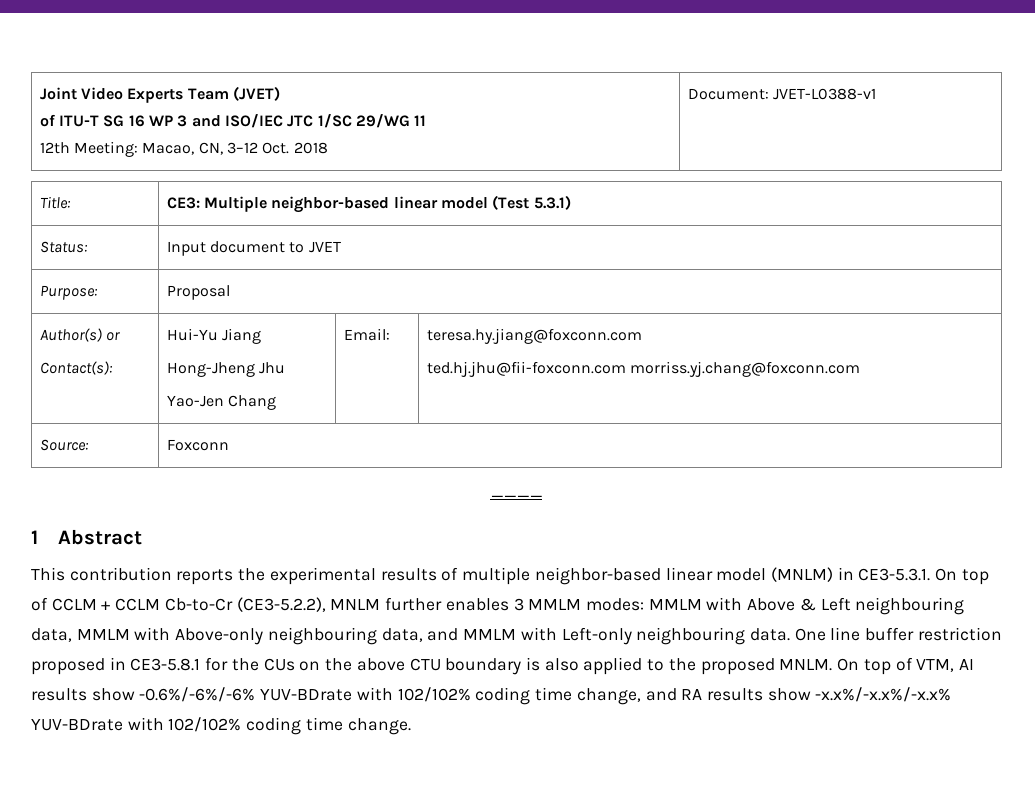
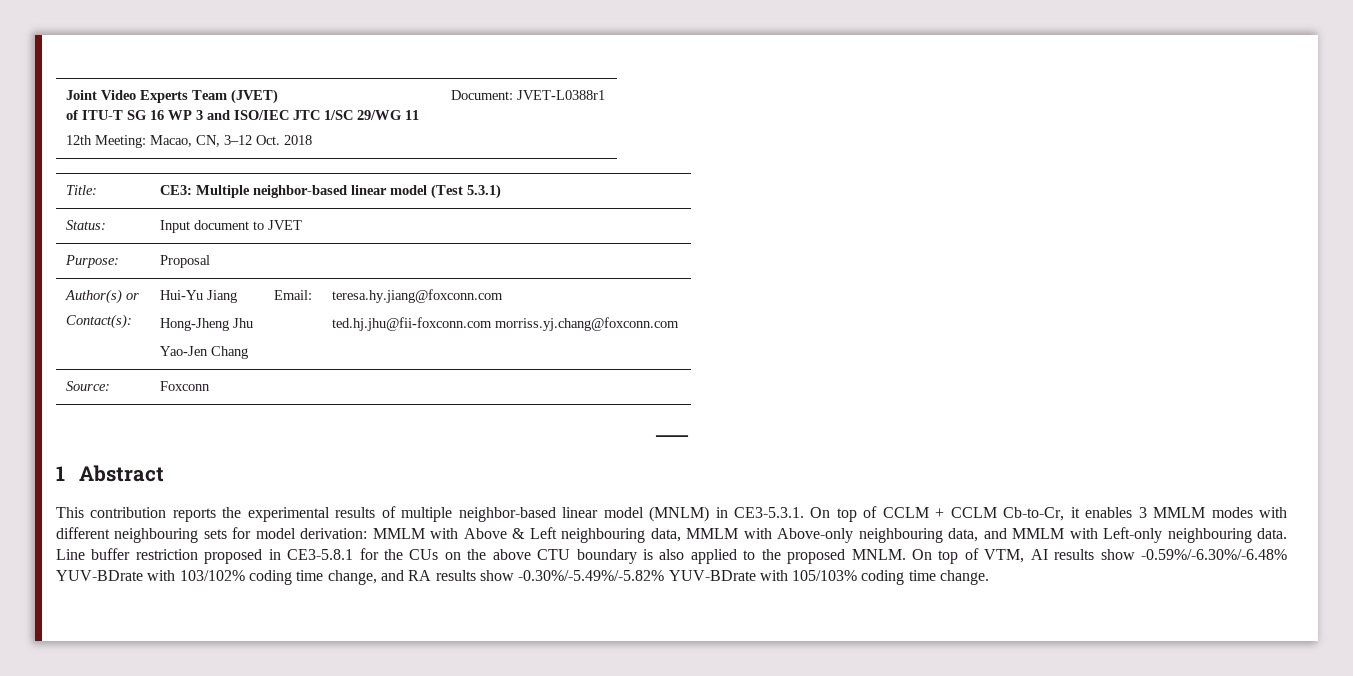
  Joint Video Experts Team (JVET)
  of ITU-T SG 16 WP 3 and ISO/IEC JTC 1/SC 29/WG 11
- 12th Meeting: Macao, CN, 3–12 Oct. 2018 | Document: JVET-L0388-v1
+ 12th Meeting: Macao, CN, 3–12 Oct. 2018 | Document: JVET-L0388r1
- This contribution reports the experimental results of multiple neighbor-based linear model (MNLM) in CE3-5.3.1. On top of CCLM + CCLM Cb-to-Cr (CE3-5.2.2), MNLM further enables 3 MMLM modes: MMLM with Above & Left neighbouring data, MMLM with Above-only neighbouring data, and MMLM with Left-only neighbouring data.
+ This contribution reports the experimental results of multiple neighbor-based linear model (MNLM) in CE3-5.3.1. On top of CCLM + CCLM Cb-to-Cr, it enables 3 MMLM modes with different neighbouring sets for model derivation: MMLM with Above & Left neighbouring data, MMLM with Above-only neighbouring data, and MMLM with Left-only neighbouring data.
- One line buffer restriction proposed in CE3-5.8.1 for the CUs on the above CTU boundary is also applied to the proposed MNLM.
+ Line buffer restriction proposed in CE3-5.8.1 for the CUs on the above CTU boundary is also applied to the proposed MNLM.
- On top of VTM, AI results show -0.6%/-6%/-6% YUV-BDrate with 102/102% coding time change, and RA results show -x.x%/-x.x%/-x.x% YUV-BDrate with 102/102% coding time change.
+ On top of VTM, AI results show -0.59%/-6.30%/-6.48% YUV-BDrate with 103/102% coding time change, and RA results show -0.30%/-5.49%/-5.82% YUV-BDrate with 105/103% coding time change.

